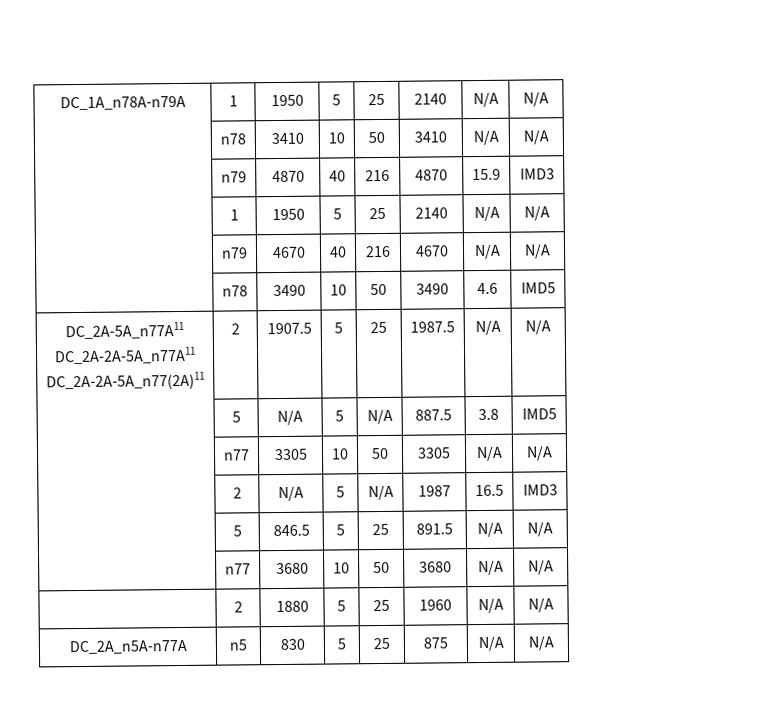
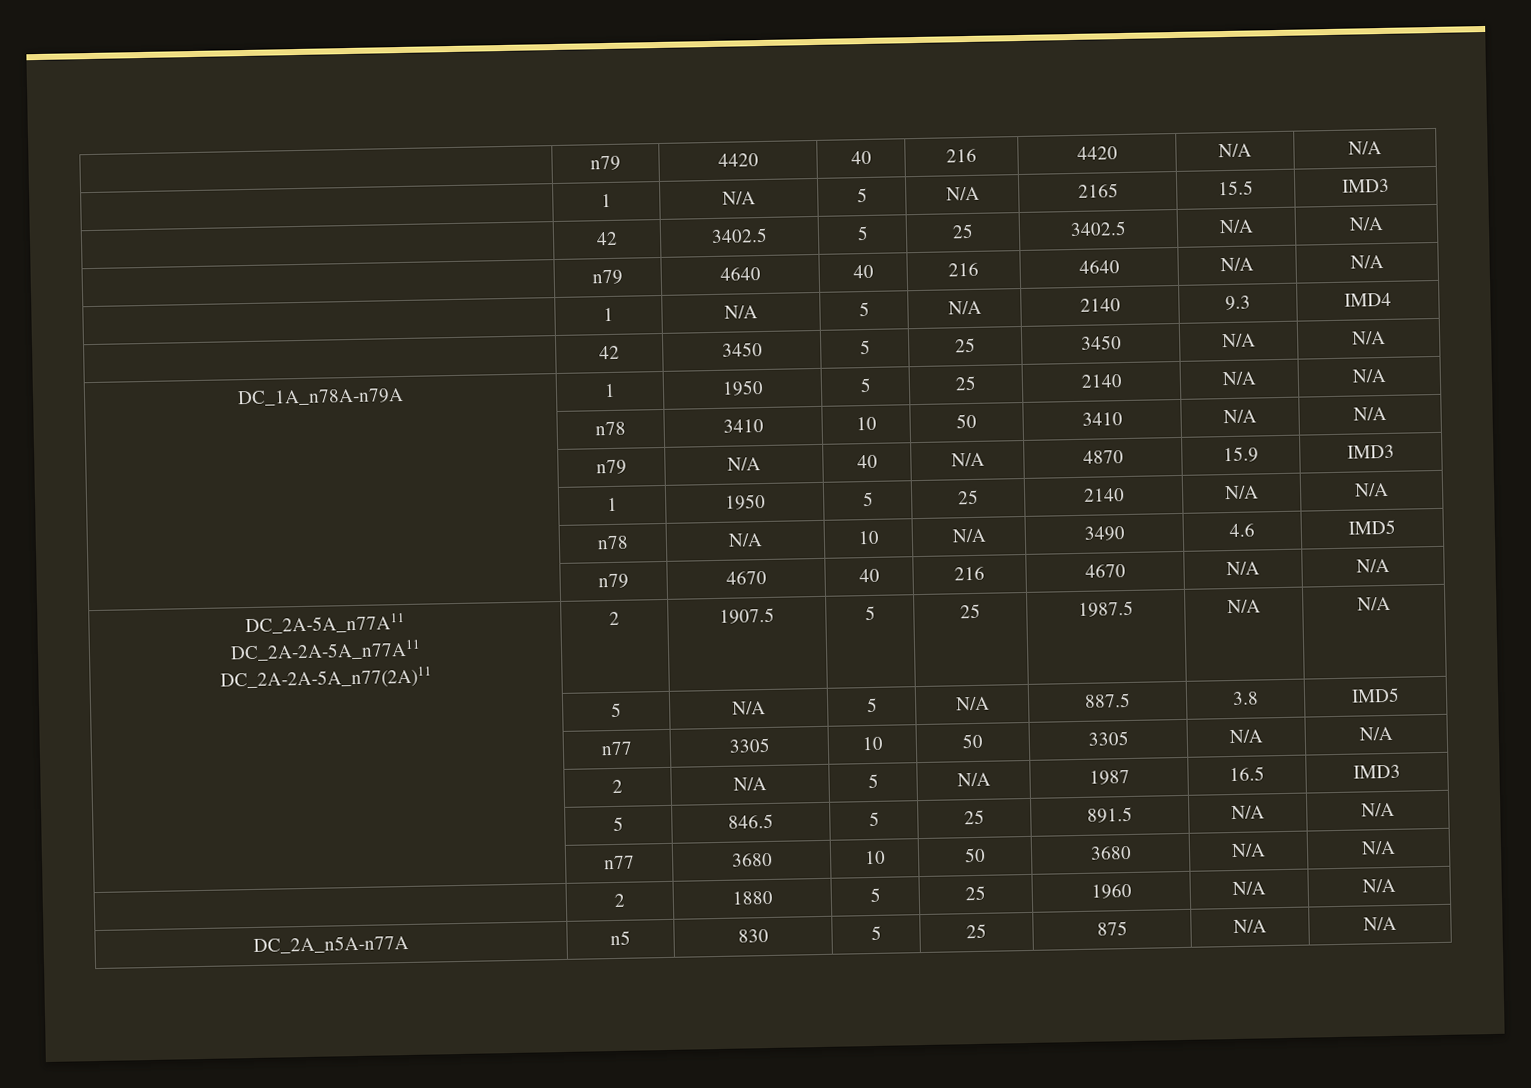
+ | n79 | 4420 | 40 | 216 | 4420 | N/A | N/A
+ | 1 | N/A | 5 | N/A | 2165 | 15.5 | IMD3
+ | 42 | 3402.5 | 5 | 25 | 3402.5 | N/A | N/A
+ | n79 | 4640 | 40 | 216 | 4640 | N/A | N/A
+ | 1 | N/A | 5 | N/A | 2140 | 9.3 | IMD4
+ | 42 | 3450 | 5 | 25 | 3450 | N/A | N/A
- | n79 | 4870 | 40 | 216 | 4870 | 15.9 | IMD3
+ | n79 | N/A | 40 | N/A | 4870 | 15.9 | IMD3
+ | n78 | N/A | 10 | N/A | 3490 | 4.6 | IMD5
- | n78 | 3490 | 10 | 50 | 3490 | 4.6 | IMD5

